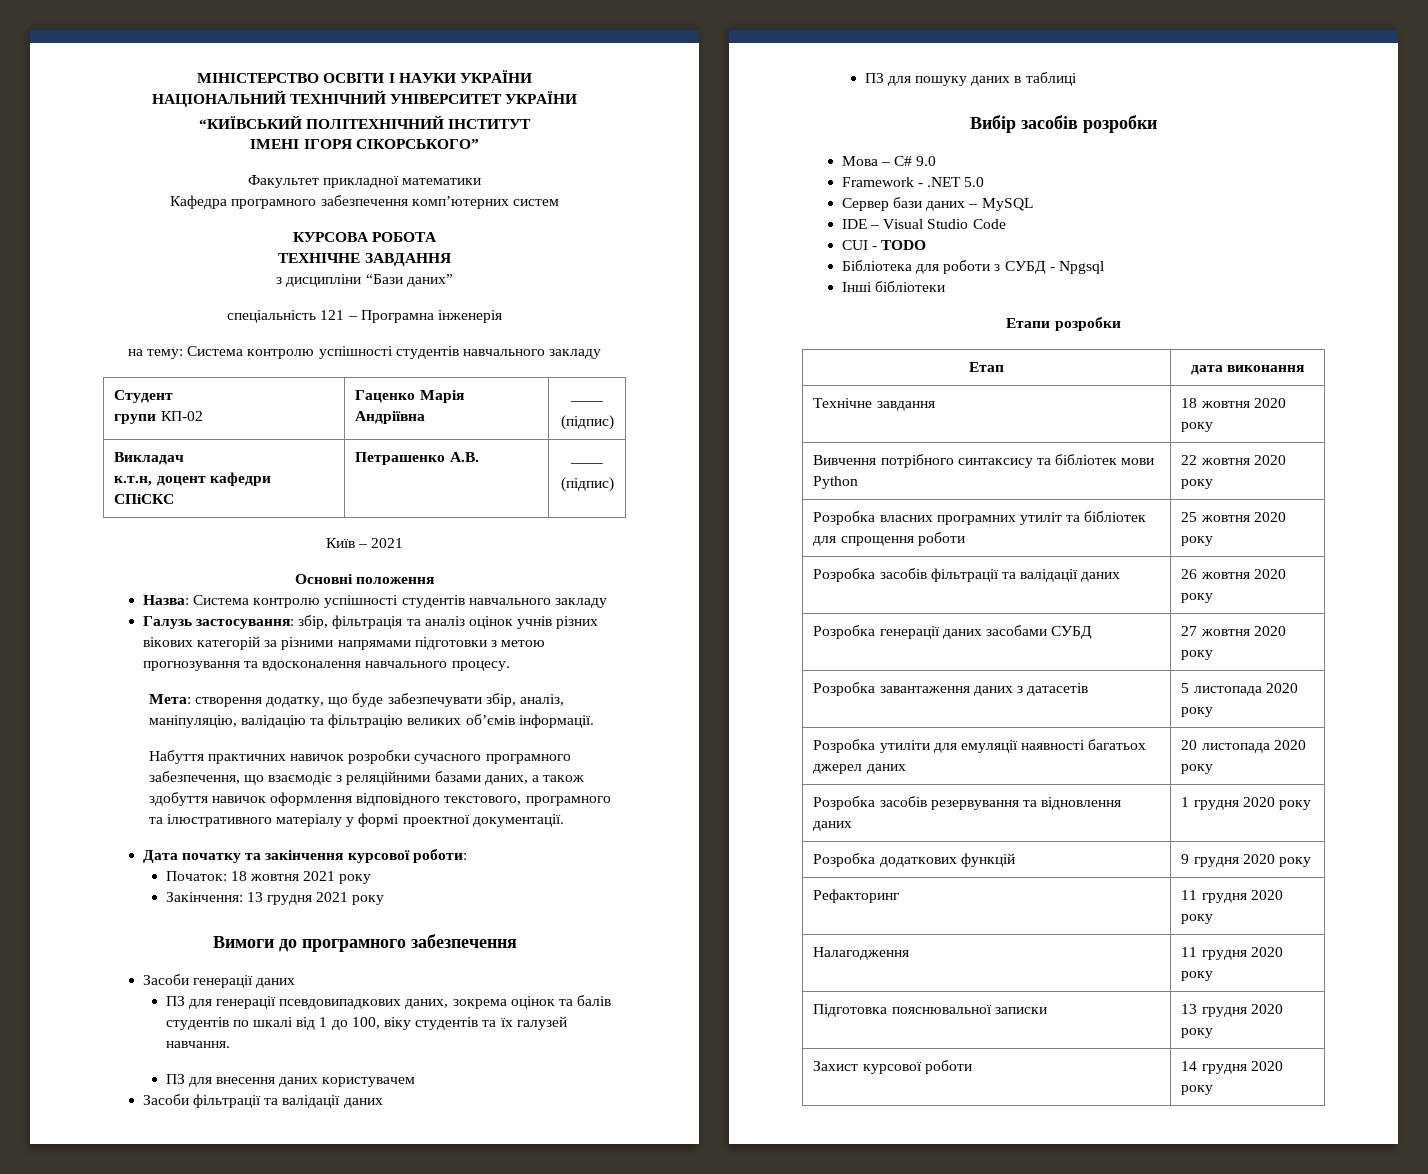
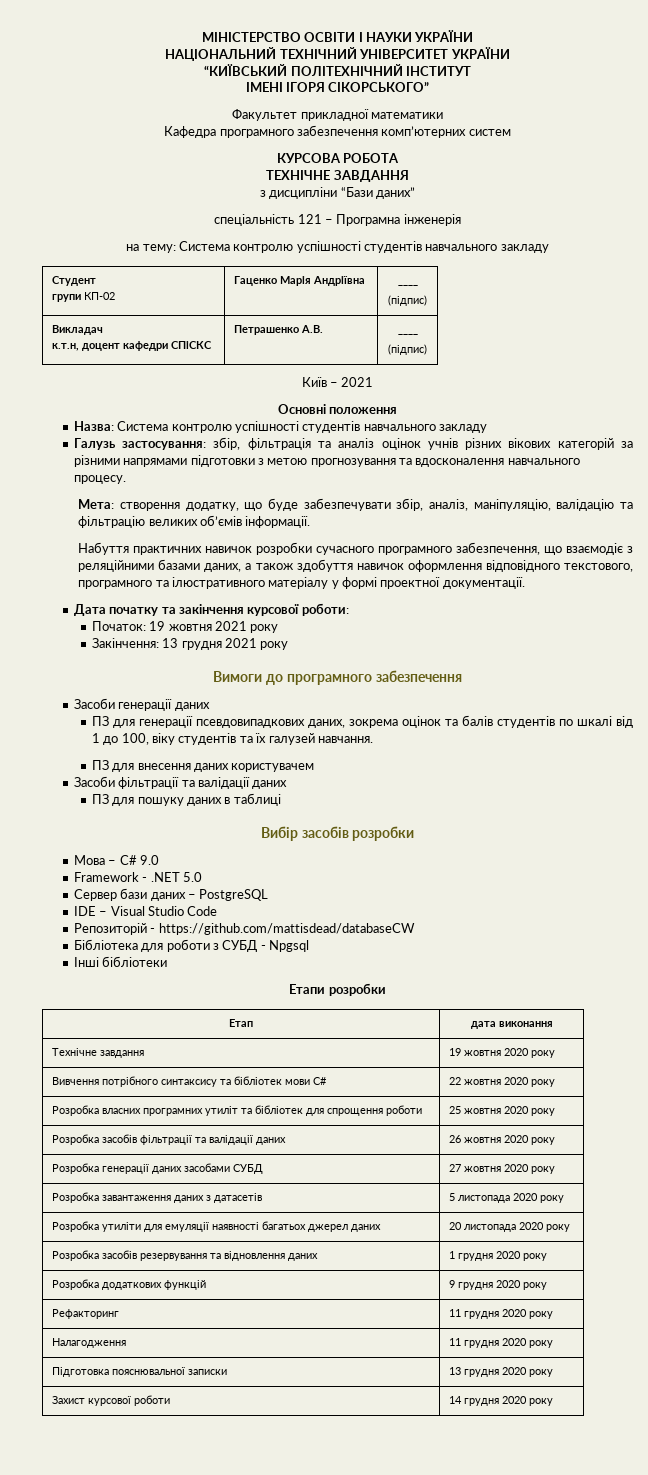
- Початок: 18 жовтня 2021 року
+ Початок: 19 жовтня 2021 року
- Сервер бази даних – MySQL
+ Сервер бази даних – PostgreSQL
- CUI - TODO
+ Репозиторій - https://github.com/mattisdead/databaseCW
- Технічне завдання | 18 жовтня 2020 року
+ Технічне завдання | 19 жовтня 2020 року
- Вивчення потрібного синтаксису та бібліотек мови Python | 22 жовтня 2020 року
+ Вивчення потрібного синтаксису та бібліотек мови C# | 22 жовтня 2020 року

